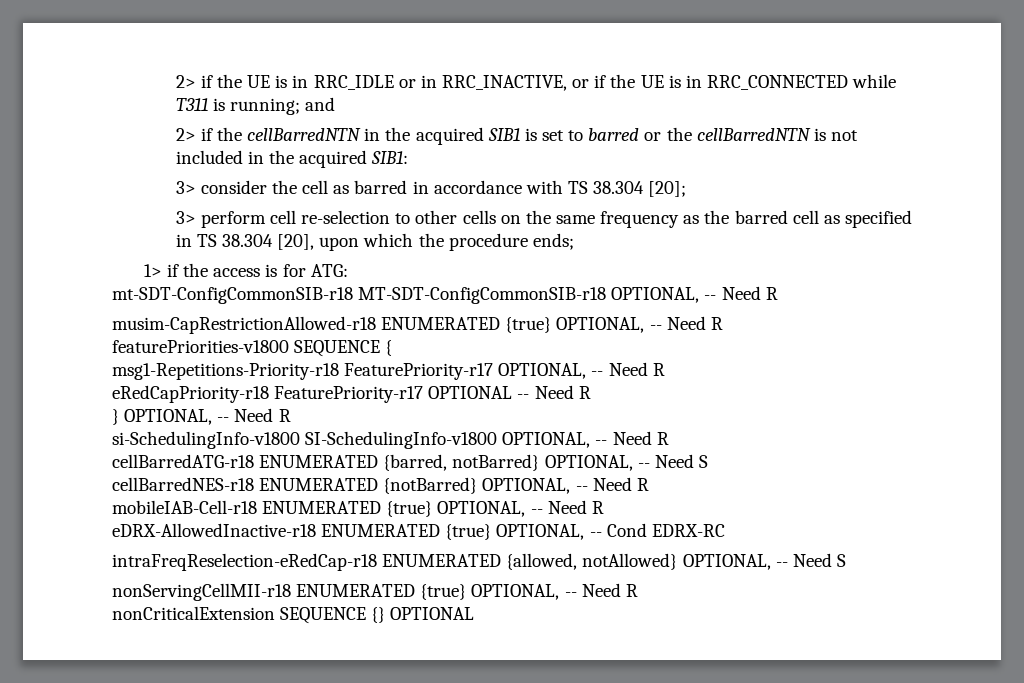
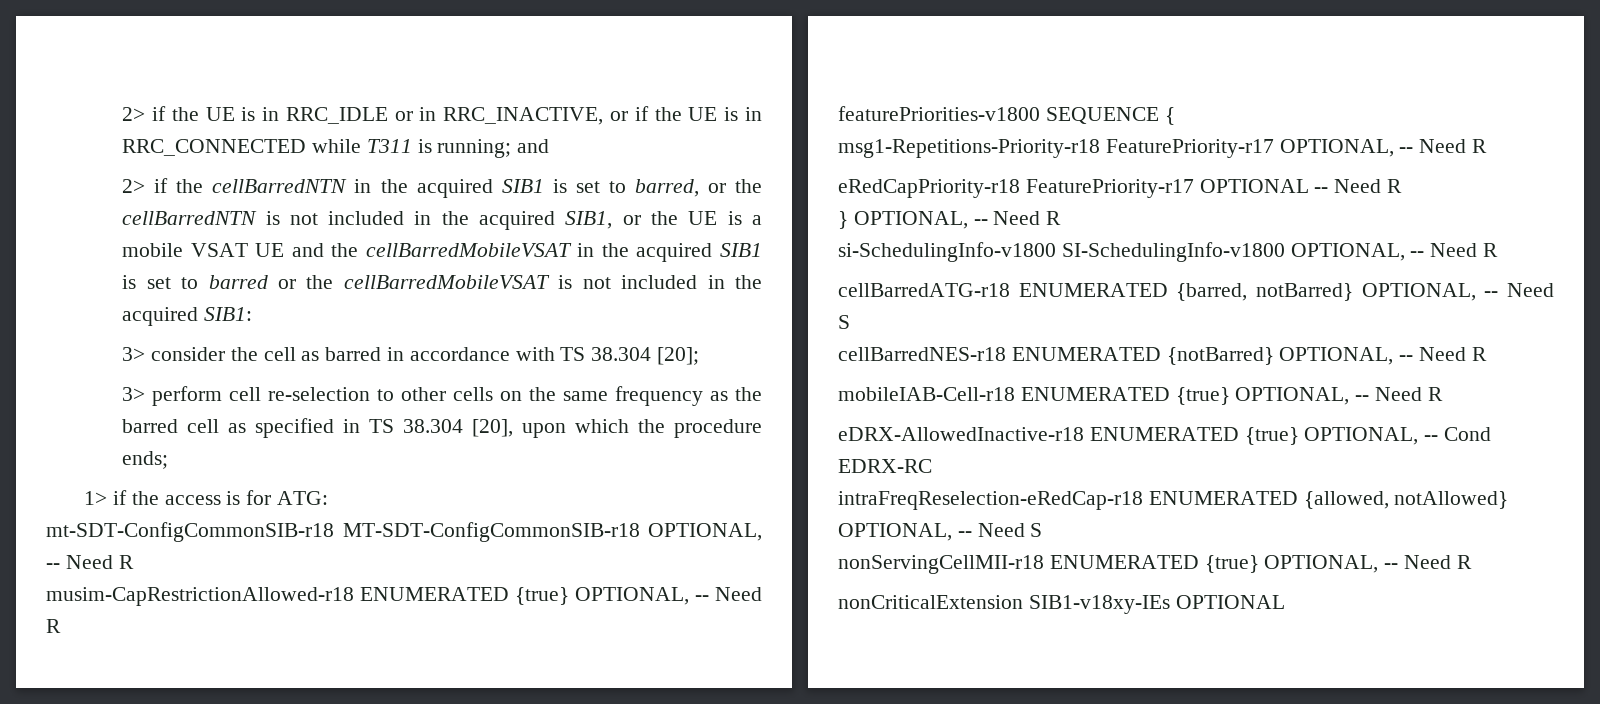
- 2> if the cellBarredNTN in the acquired SIB1 is set to barred or the cellBarredNTN is not included in the acquired SIB1:
+ 2> if the cellBarredNTN in the acquired SIB1 is set to barred, or the cellBarredNTN is not included in the acquired SIB1, or the UE is a mobile VSAT UE and the cellBarredMobileVSAT in the acquired SIB1 is set to barred or the cellBarredMobileVSAT is not included in the acquired SIB1:
- nonCriticalExtension SEQUENCE {} OPTIONAL
+ nonCriticalExtension SIB1-v18xy-IEs OPTIONAL

